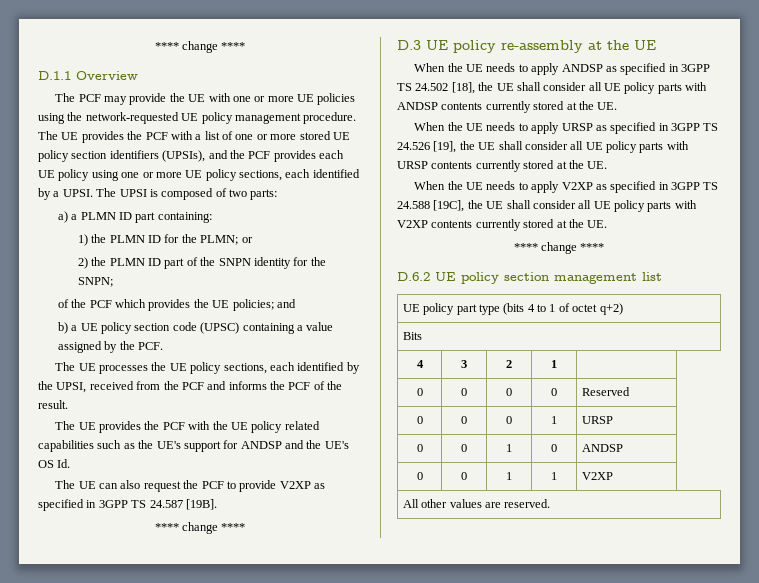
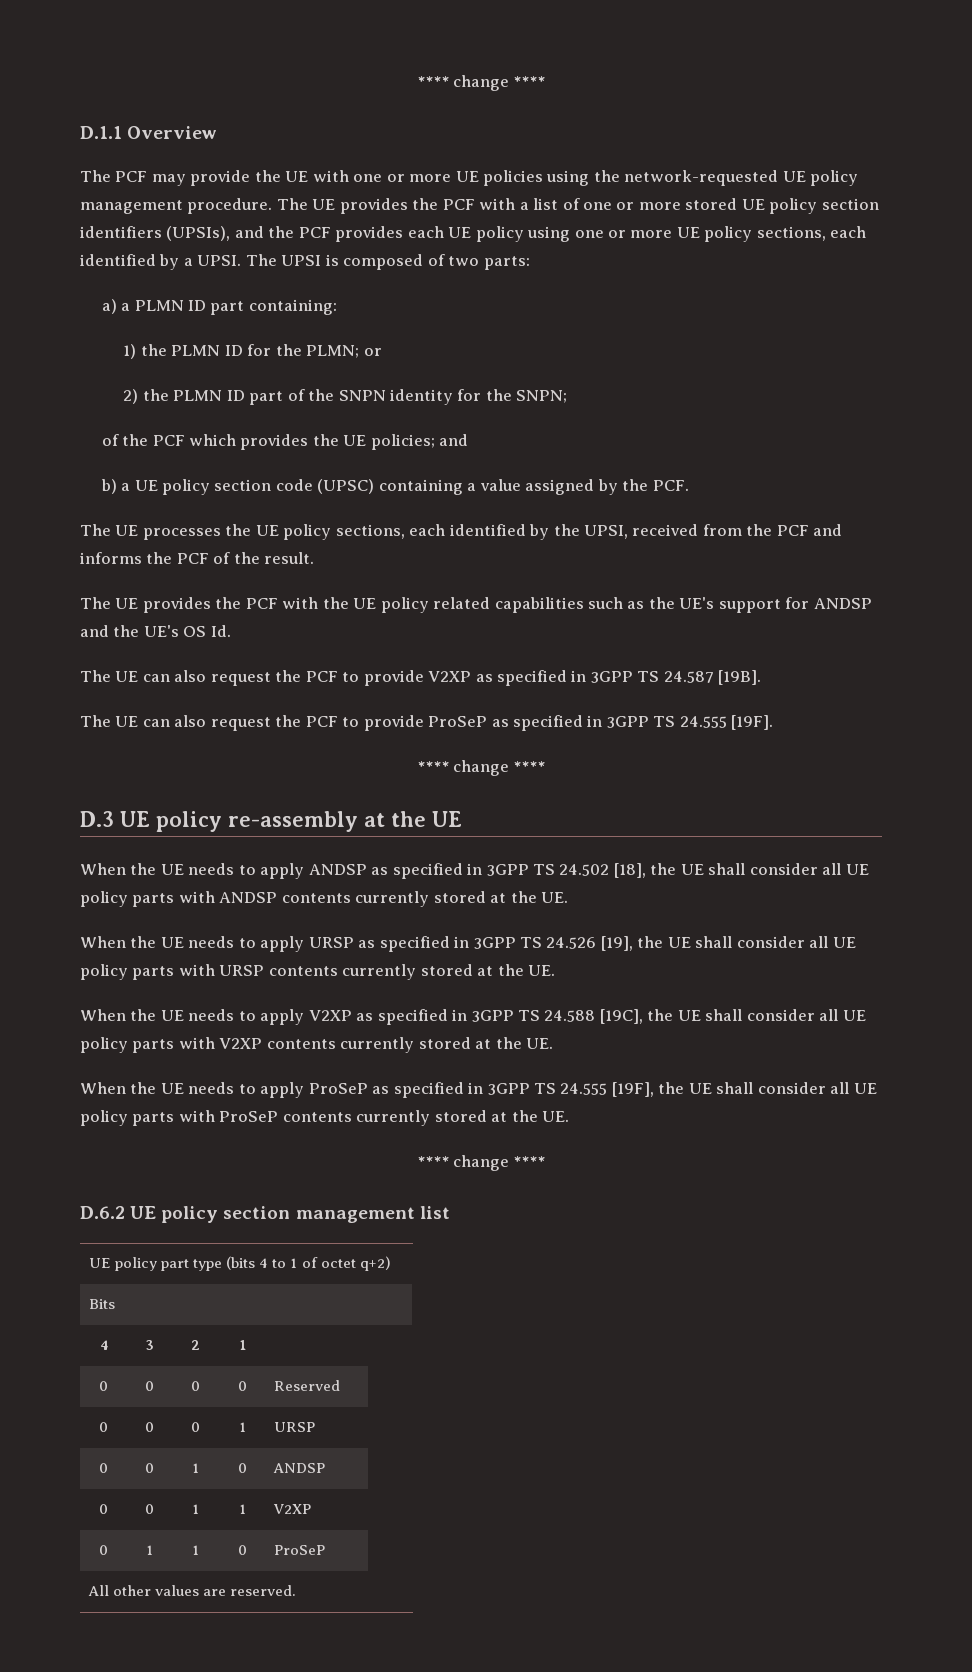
+ The UE can also request the PCF to provide ProSeP as specified in 3GPP TS 24.555 [19F].
+ When the UE needs to apply ProSeP as specified in 3GPP TS 24.555 [19F], the UE shall consider all UE policy parts with ProSeP contents currently stored at the UE.
+ 0 | 1 | 1 | 0 | ProSeP

